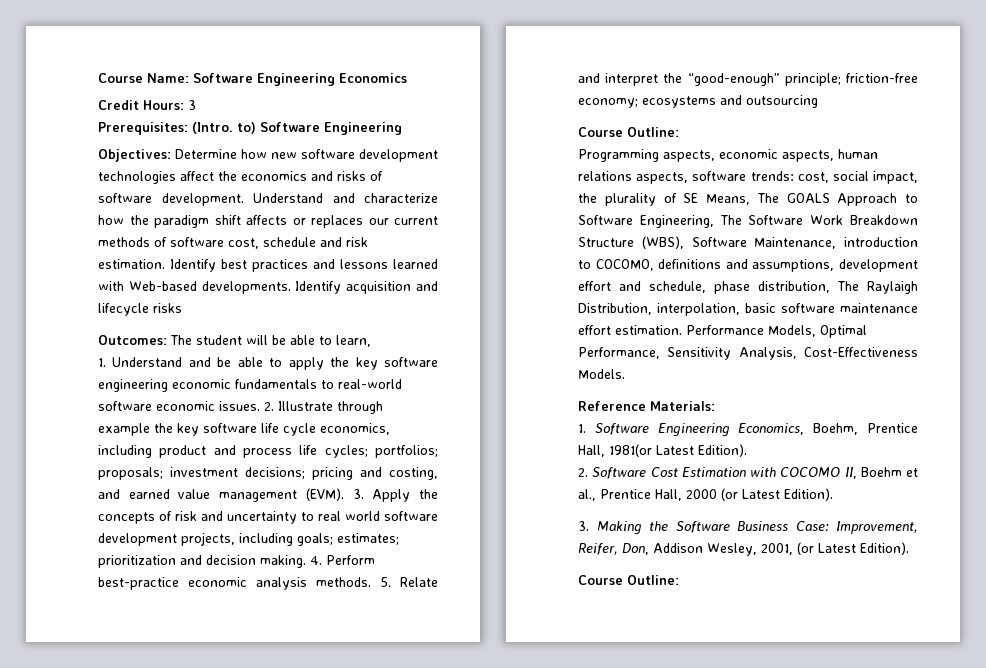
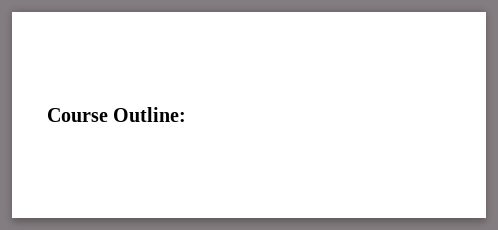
- Course Name: Software Engineering Economics
- Credit Hours: 3
- Prerequisites: (Intro. to) Software Engineering
- Objectives: Determine how new software development technologies affect the economics and risks of software development. Understand and characterize how the paradigm shift affects or replaces our current methods of software cost, schedule and risk estimation. Identify best practices and lessons learned with Web-based developments. Identify acquisition and lifecycle risks
- Outcomes: The student will be able to learn,
- 1. Understand and be able to apply the key software engineering economic fundamentals to real-world software economic issues. 2. Illustrate through example the key software life cycle economics, including product and process life cycles; portfolios; proposals; investment decisions; pricing and costing, and earned value management (EVM). 3. Apply the concepts of risk and uncertainty to real world software development projects, including goals; estimates; prioritization and decision making. 4. Perform best-practice economic analysis methods. 5. Relate and interpret the “good-enough” principle; friction-free economy; ecosystems and outsourcing
- Course Outline:
- Programming aspects, economic aspects, human relations aspects, software trends: cost, social impact, the plurality of SE Means, The GOALS Approach to Software Engineering, The Software Work Breakdown Structure (WBS), Software Maintenance, introduction to COCOMO, definitions and assumptions, development effort and schedule, phase distribution, The Raylaigh Distribution, interpolation, basic software maintenance effort estimation. Performance Models, Optimal Performance, Sensitivity Analysis, Cost-Effectiveness Models.
- Reference Materials:
- 1. Software Engineering Economics, Boehm, Prentice Hall, 1981(or Latest Edition).
- 2. Software Cost Estimation with COCOMO II, Boehm et al., Prentice Hall, 2000 (or Latest Edition).
- 3. Making the Software Business Case: Improvement, Reifer, Don, Addison Wesley, 2001, (or Latest Edition).

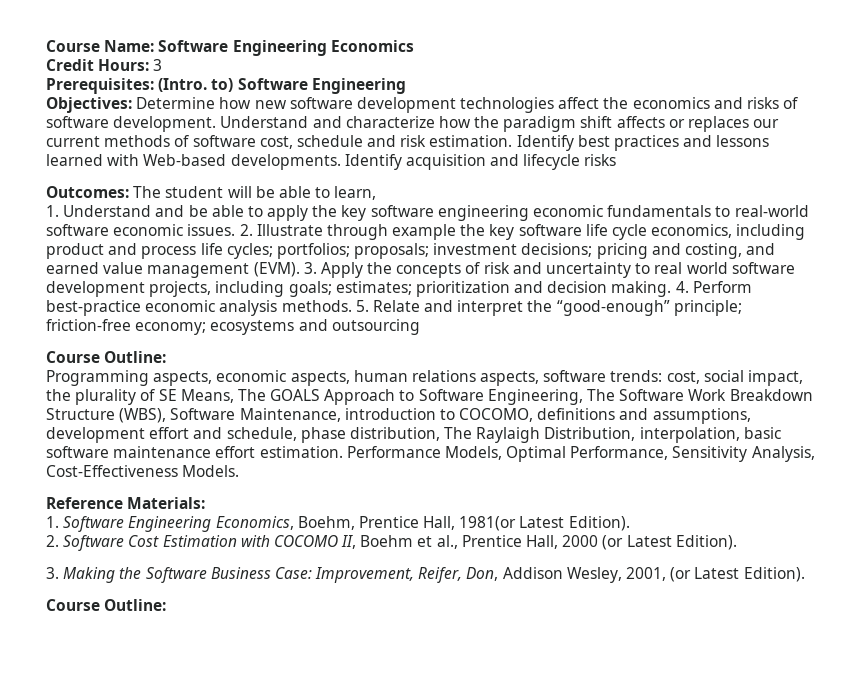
+ Course Name: Software Engineering Economics
+ Credit Hours: 3
+ Prerequisites: (Intro. to) Software Engineering
+ Objectives: Determine how new software development technologies affect the economics and risks of software development. Understand and characterize how the paradigm shift affects or replaces our current methods of software cost, schedule and risk estimation. Identify best practices and lessons learned with Web-based developments. Identify acquisition and lifecycle risks
+ Outcomes: The student will be able to learn,
+ 1. Understand and be able to apply the key software engineering economic fundamentals to real-world software economic issues. 2. Illustrate through example the key software life cycle economics, including product and process life cycles; portfolios; proposals; investment decisions; pricing and costing, and earned value management (EVM). 3. Apply the concepts of risk and uncertainty to real world software development projects, including goals; estimates; prioritization and decision making. 4. Perform best-practice economic analysis methods. 5. Relate and interpret the “good-enough” principle; friction-free economy; ecosystems and outsourcing
+ Course Outline:
+ Programming aspects, economic aspects, human relations aspects, software trends: cost, social impact, the plurality of SE Means, The GOALS Approach to Software Engineering, The Software Work Breakdown Structure (WBS), Software Maintenance, introduction to COCOMO, definitions and assumptions, development effort and schedule, phase distribution, The Raylaigh Distribution, interpolation, basic software maintenance effort estimation. Performance Models, Optimal Performance, Sensitivity Analysis, Cost-Effectiveness Models.
+ Reference Materials:
+ 1. Software Engineering Economics, Boehm, Prentice Hall, 1981(or Latest Edition).
+ 2. Software Cost Estimation with COCOMO II, Boehm et al., Prentice Hall, 2000 (or Latest Edition).
+ 3. Making the Software Business Case: Improvement, Reifer, Don, Addison Wesley, 2001, (or Latest Edition).

